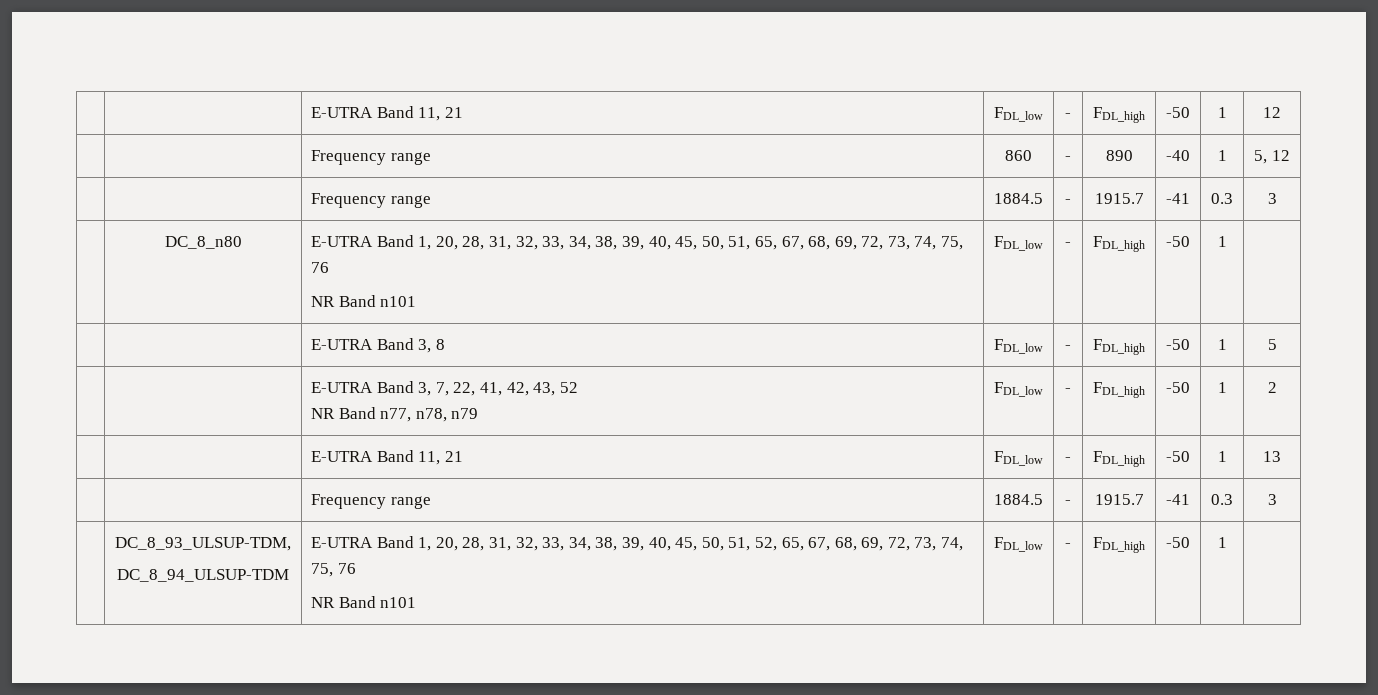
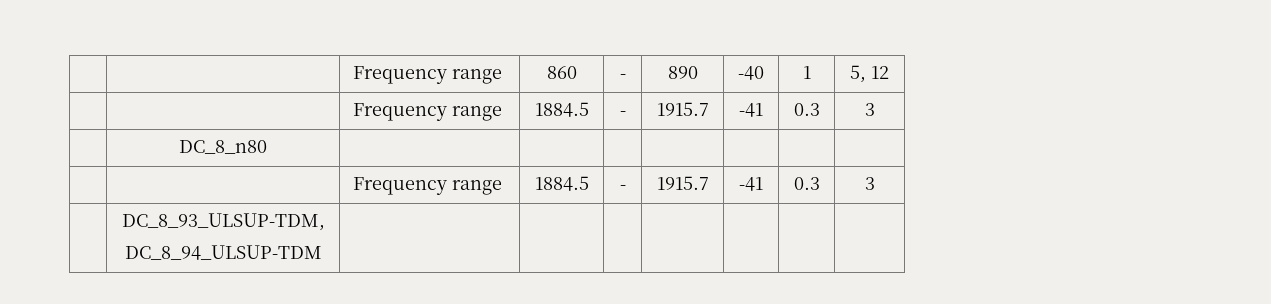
- | | E-UTRA Band 11, 21 | FDL_low | - | FDL_high | -50 | 1 | 12
- | DC_8_n80 | E-UTRA Band 1, 20, 28, 31, 32, 33, 34, 38, 39, 40, 45, 50, 51, 65, 67, 68, 69, 72, 73, 74, 75, 76
- NR Band n101 | FDL_low | - | FDL_high | -50 | 1 |
- | | E-UTRA Band 3, 8 | FDL_low | - | FDL_high | -50 | 1 | 5
- | | E-UTRA Band 3, 7, 22, 41, 42, 43, 52
- NR Band n77, n78, n79 | FDL_low | - | FDL_high | -50 | 1 | 2
- | | E-UTRA Band 11, 21 | FDL_low | - | FDL_high | -50 | 1 | 13
+ | DC_8_n80 | | | | | | |
  | DC_8_93_ULSUP-TDM,
- DC_8_94_ULSUP-TDM | E-UTRA Band 1, 20, 28, 31, 32, 33, 34, 38, 39, 40, 45, 50, 51, 52, 65, 67, 68, 69, 72, 73, 74, 75, 76
- NR Band n101 | FDL_low | - | FDL_high | -50 | 1 |
+ DC_8_94_ULSUP-TDM | | | | | | |

